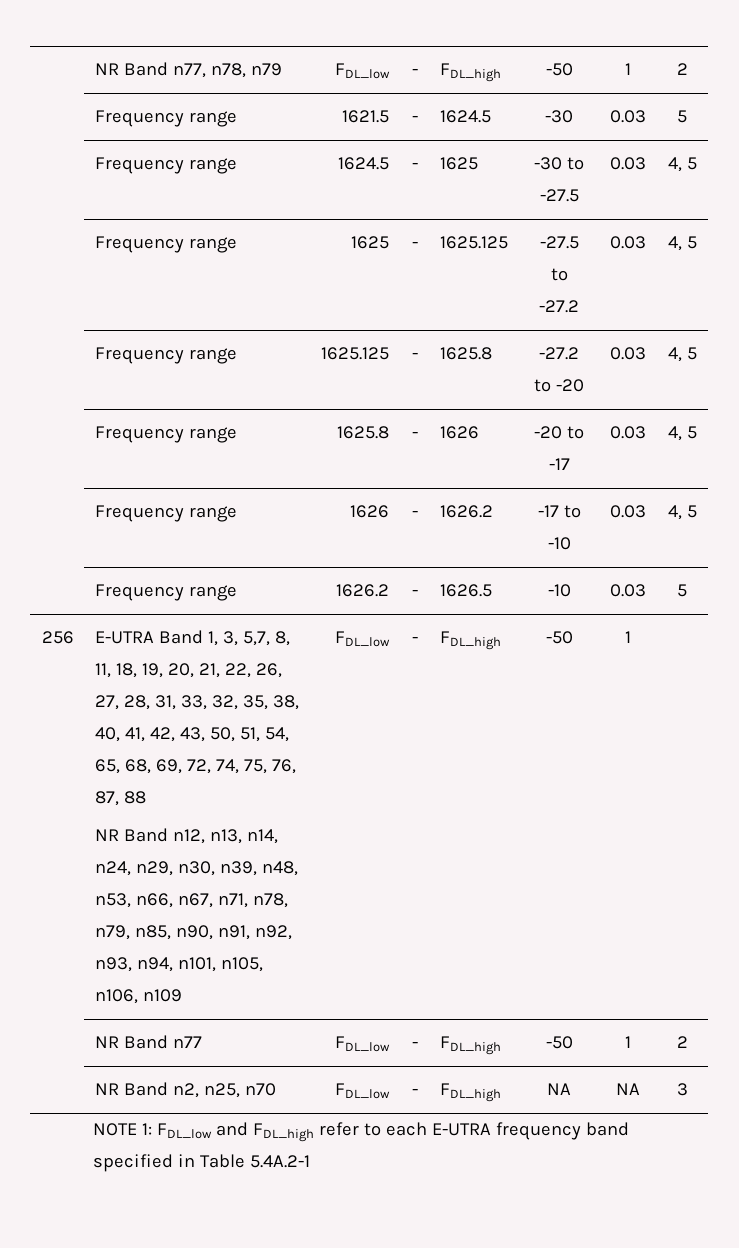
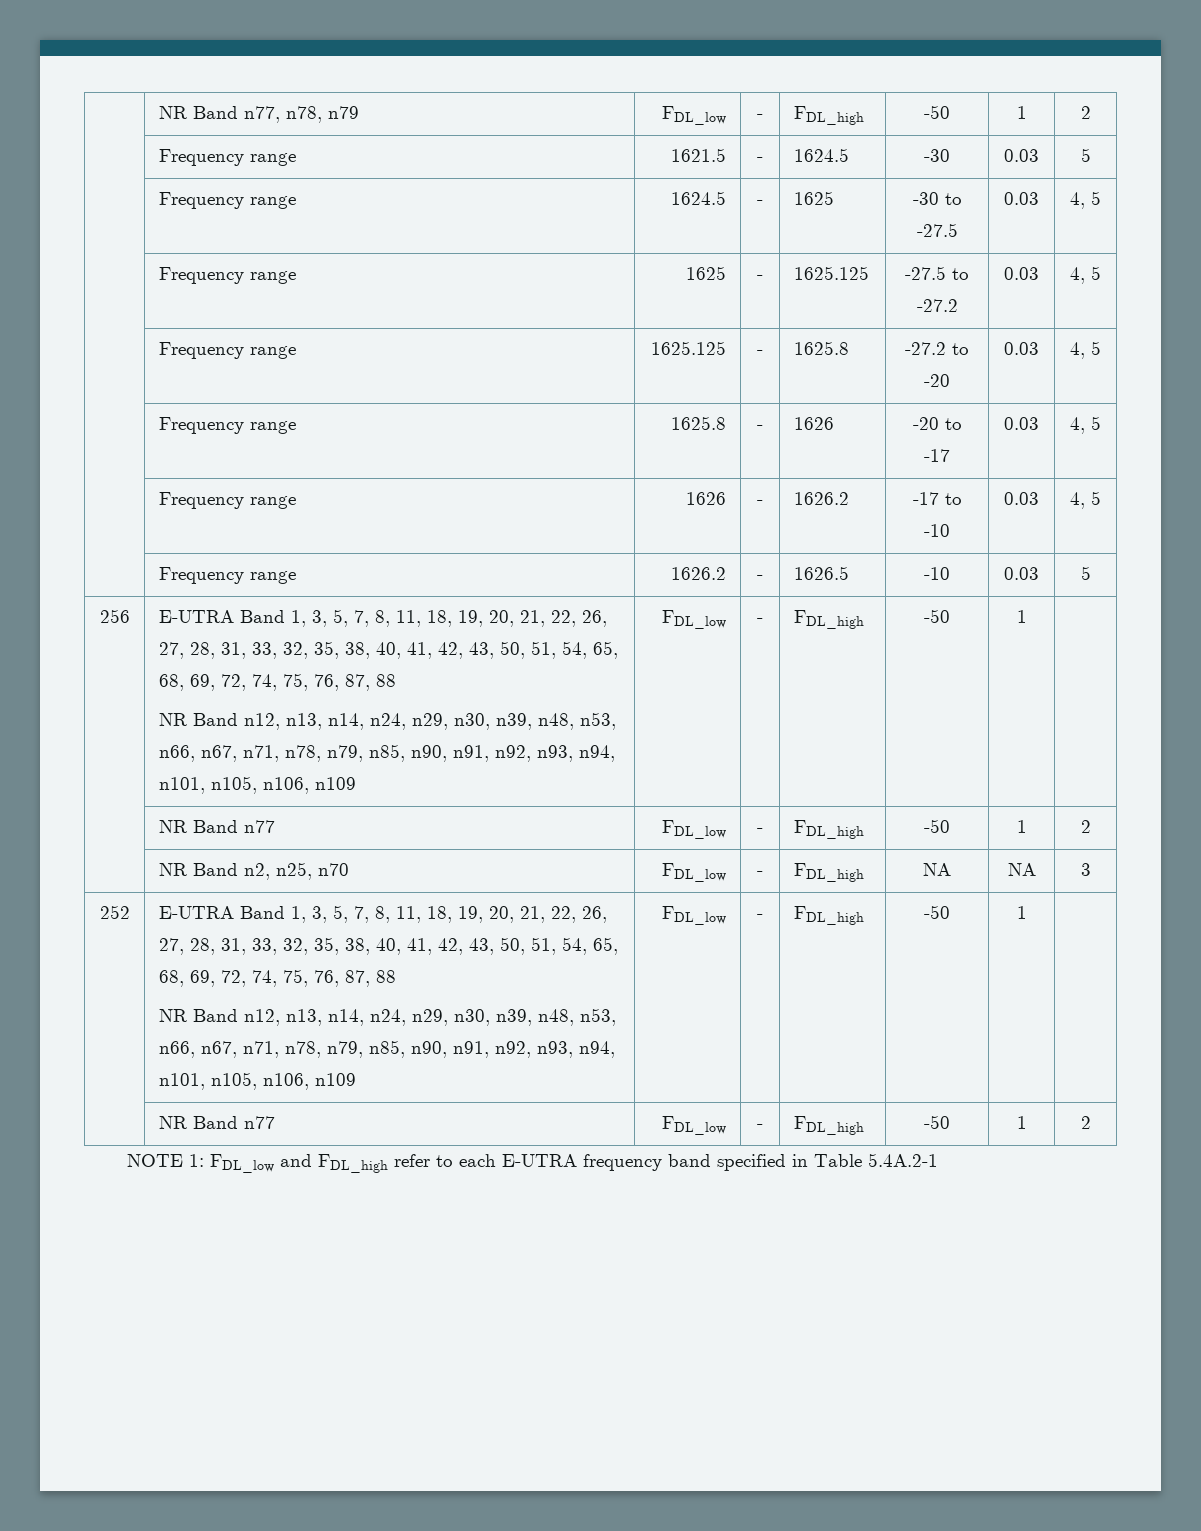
- 256 | E-UTRA Band 1, 3, 5,7, 8, 11, 18, 19, 20, 21, 22, 26, 27, 28, 31, 33, 32, 35, 38, 40, 41, 42, 43, 50, 51, 54, 65, 68, 69, 72, 74, 75, 76, 87, 88
+ 256 | E-UTRA Band 1, 3, 5, 7, 8, 11, 18, 19, 20, 21, 22, 26, 27, 28, 31, 33, 32, 35, 38, 40, 41, 42, 43, 50, 51, 54, 65, 68, 69, 72, 74, 75, 76, 87, 88
+ 252 | E-UTRA Band 1, 3, 5, 7, 8, 11, 18, 19, 20, 21, 22, 26, 27, 28, 31, 33, 32, 35, 38, 40, 41, 42, 43, 50, 51, 54, 65, 68, 69, 72, 74, 75, 76, 87, 88
+ NR Band n12, n13, n14, n24, n29, n30, n39, n48, n53, n66, n67, n71, n78, n79, n85, n90, n91, n92, n93, n94, n101, n105, n106, n109 | FDL_low | - | FDL_high | -50 | 1 |
+ | NR Band n77 | FDL_low | - | FDL_high | -50 | 1 | 2

